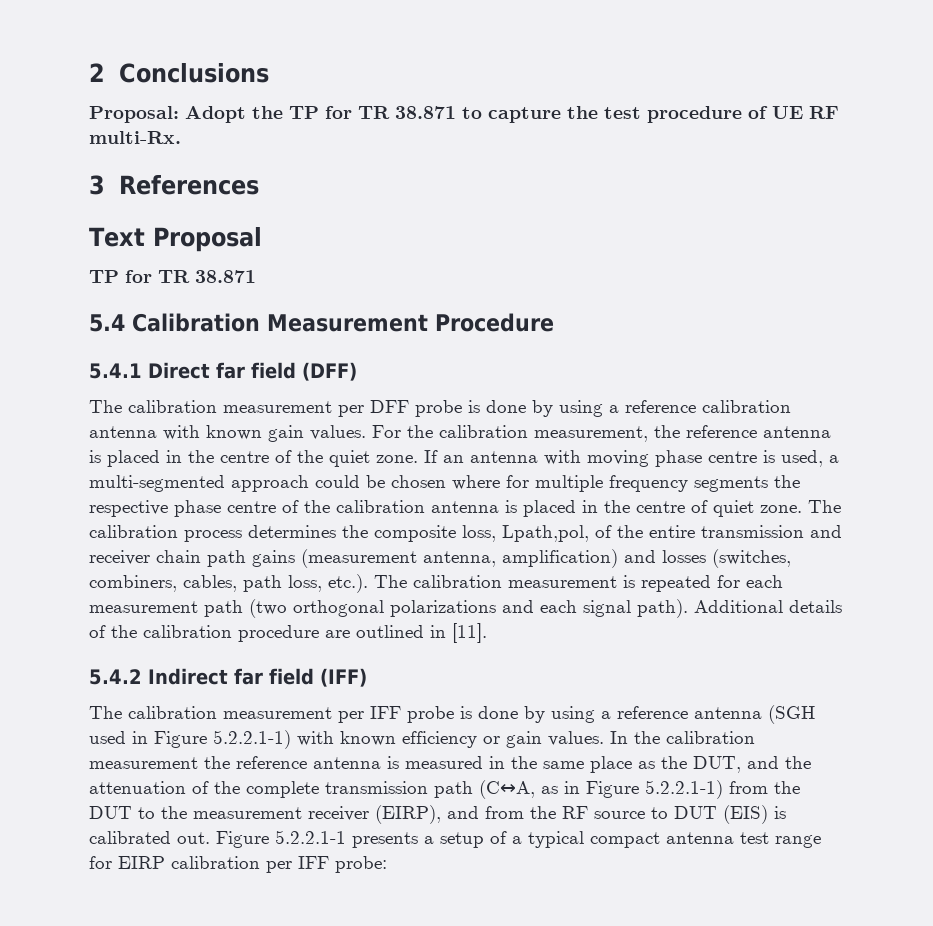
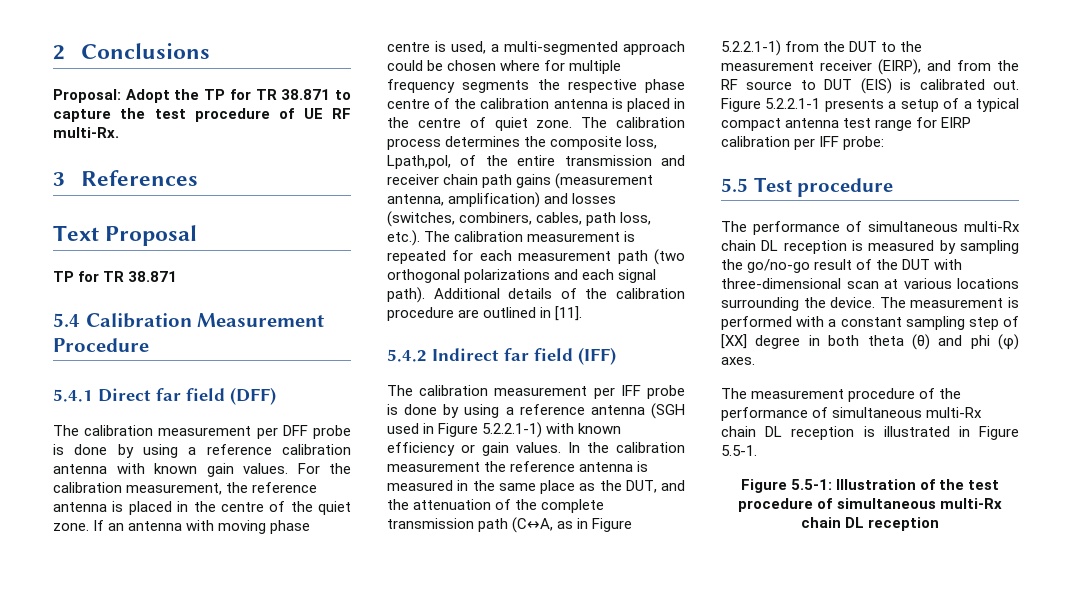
+ 5.5 Test procedure
+ The performance of simultaneous multi-Rx chain DL reception is measured by sampling the go/no-go result of the DUT with three-dimensional scan at various locations surrounding the device. The measurement is performed with a constant sampling step of [XX] degree in both theta (θ) and phi (φ) axes.
+ The measurement procedure of the performance of simultaneous multi-Rx chain DL reception is illustrated in Figure 5.5-1.
+ Figure 5.5-1: Illustration of the test procedure of simultaneous multi-Rx chain DL reception

